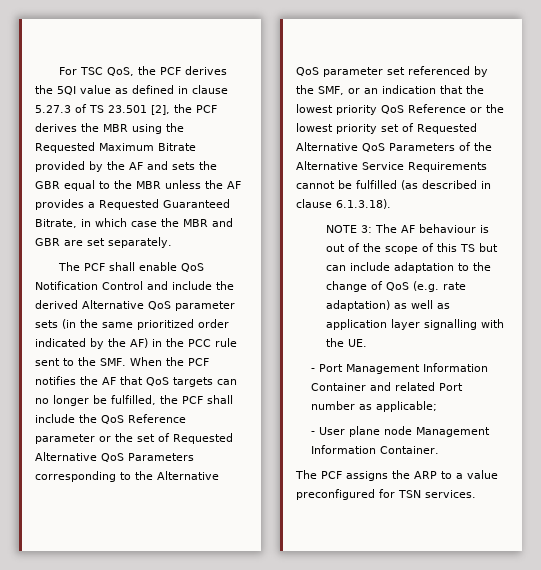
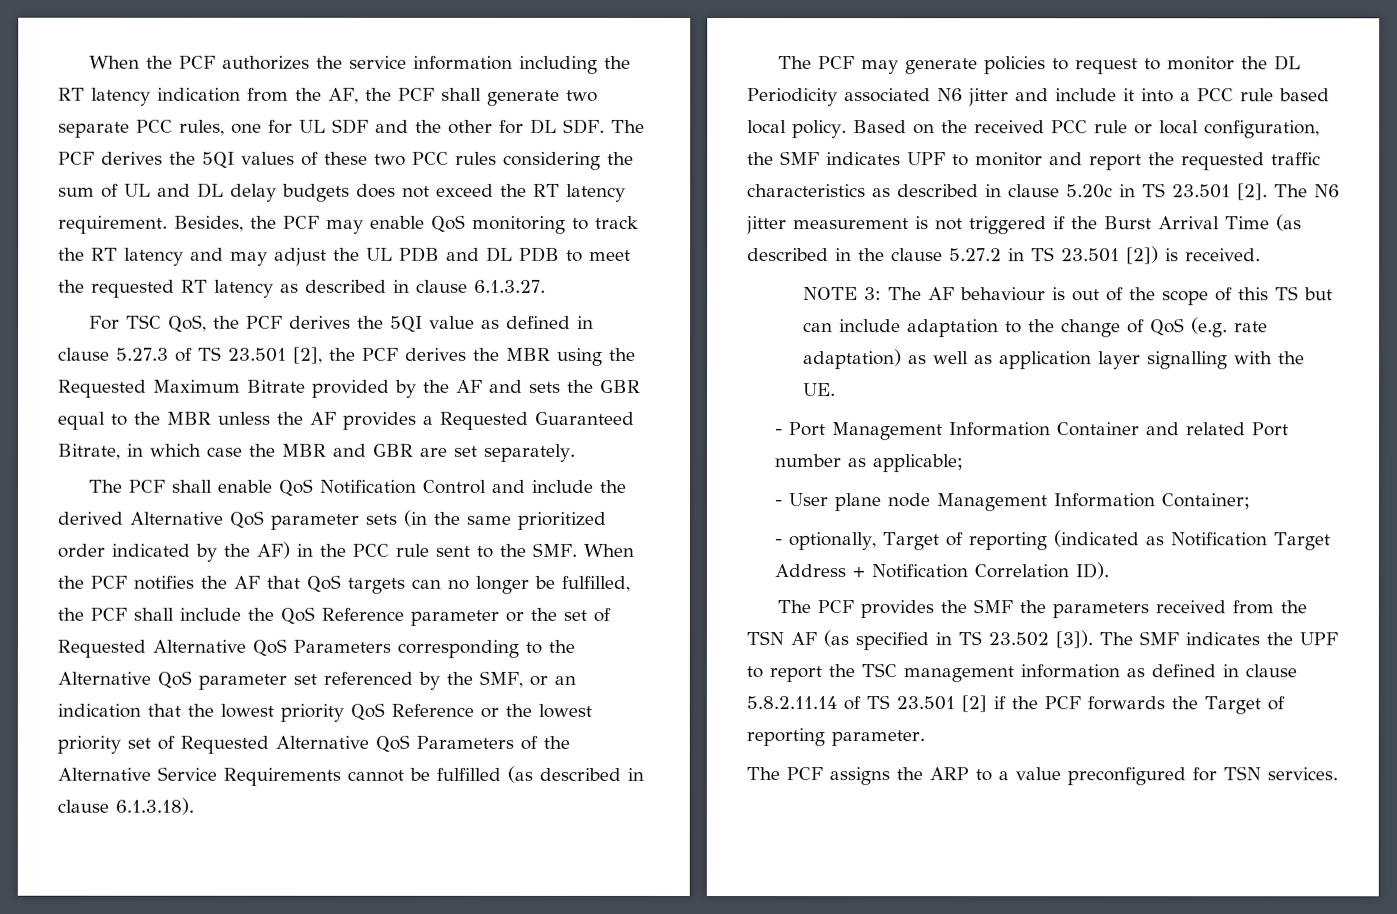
+ When the PCF authorizes the service information including the RT latency indication from the AF, the PCF shall generate two separate PCC rules, one for UL SDF and the other for DL SDF. The PCF derives the 5QI values of these two PCC rules considering the sum of UL and DL delay budgets does not exceed the RT latency requirement. Besides, the PCF may enable QoS monitoring to track the RT latency and may adjust the UL PDB and DL PDB to meet the requested RT latency as described in clause 6.1.3.27.
+ The PCF may generate policies to request to monitor the DL Periodicity associated N6 jitter and include it into a PCC rule based local policy. Based on the received PCC rule or local configuration, the SMF indicates UPF to monitor and report the requested traffic characteristics as described in clause 5.20c in TS 23.501 [2]. The N6 jitter measurement is not triggered if the Burst Arrival Time (as described in the clause 5.27.2 in TS 23.501 [2]) is received.
- - User plane node Management Information Container.
+ - User plane node Management Information Container;
+ - optionally, Target of reporting (indicated as Notification Target Address + Notification Correlation ID).
+ The PCF provides the SMF the parameters received from the TSN AF (as specified in TS 23.502 [3]). The SMF indicates the UPF to report the TSC management information as defined in clause 5.8.2.11.14 of TS 23.501 [2] if the PCF forwards the Target of reporting parameter.

